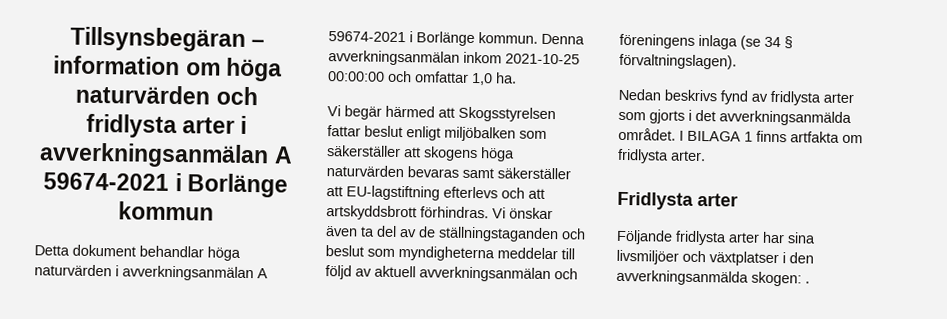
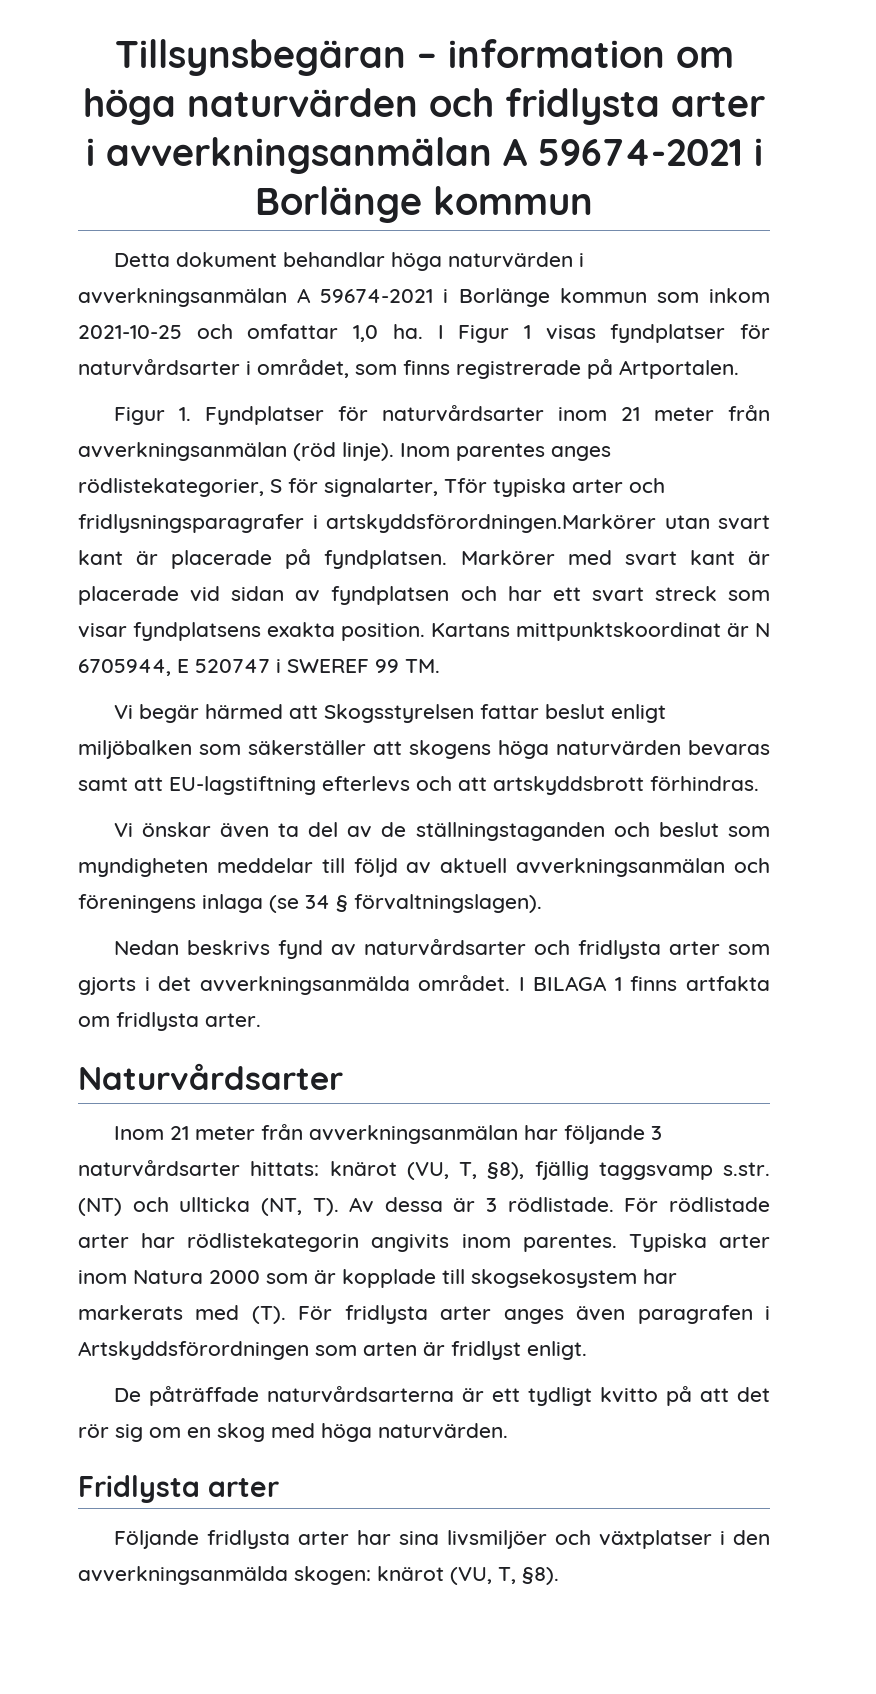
- Detta dokument behandlar höga naturvärden i avverkningsanmälan A 59674-2021 i Borlänge kommun. Denna avverkningsanmälan inkom 2021-10-25 00:00:00 och omfattar 1,0 ha.
+ Detta dokument behandlar höga naturvärden i avverkningsanmälan A 59674-2021 i Borlänge kommun som inkom 2021-10-25 och omfattar 1,0 ha. I Figur 1 visas fyndplatser för naturvårdsarter i området, som finns registrerade på Artportalen.
+ Figur 1. Fyndplatser för naturvårdsarter inom 21 meter från avverkningsanmälan (röd linje). Inom parentes anges rödlistekategorier, S för signalarter, Tför typiska arter och fridlysningsparagrafer i artskyddsförordningen.Markörer utan svart kant är placerade på fyndplatsen. Markörer med svart kant är placerade vid sidan av fyndplatsen och har ett svart streck som visar fyndplatsens exakta position. Kartans mittpunktskoordinat är N 6705944, E 520747 i SWEREF 99 TM.
- Vi begär härmed att Skogsstyrelsen fattar beslut enligt miljöbalken som säkerställer att skogens höga naturvärden bevaras samt säkerställer att EU-lagstiftning efterlevs och att artskyddsbrott förhindras. Vi önskar även ta del av de ställningstaganden och beslut som myndigheterna meddelar till följd av aktuell avverkningsanmälan och föreningens inlaga (se 34 § förvaltningslagen).
+ Vi begär härmed att Skogsstyrelsen fattar beslut enligt miljöbalken som säkerställer att skogens höga naturvärden bevaras samt att EU-lagstiftning efterlevs och att artskyddsbrott förhindras.
+ Vi önskar även ta del av de ställningstaganden och beslut som myndigheten meddelar till följd av aktuell avverkningsanmälan och föreningens inlaga (se 34 § förvaltningslagen).
- Nedan beskrivs fynd av fridlysta arter som gjorts i det avverkningsanmälda området.
+ Nedan beskrivs fynd av naturvårdsarter och fridlysta arter som gjorts i det avverkningsanmälda området.
+ Naturvårdsarter
+ Inom 21 meter från avverkningsanmälan har följande 3 naturvårdsarter hittats: knärot (VU, T, §8), fjällig taggsvamp s.str. (NT) och ullticka (NT, T). Av dessa är 3 rödlistade. För rödlistade arter har rödlistekategorin angivits inom parentes. Typiska arter inom Natura 2000 som är kopplade till skogsekosystem har markerats med (T). För fridlysta arter anges även paragrafen i Artskyddsförordningen som arten är fridlyst enligt.
+ De påträffade naturvårdsarterna är ett tydligt kvitto på att det rör sig om en skog med höga naturvärden.
- Följande fridlysta arter har sina livsmiljöer och växtplatser i den avverkningsanmälda skogen: .
+ Följande fridlysta arter har sina livsmiljöer och växtplatser i den avverkningsanmälda skogen: knärot (VU, T, §8).

